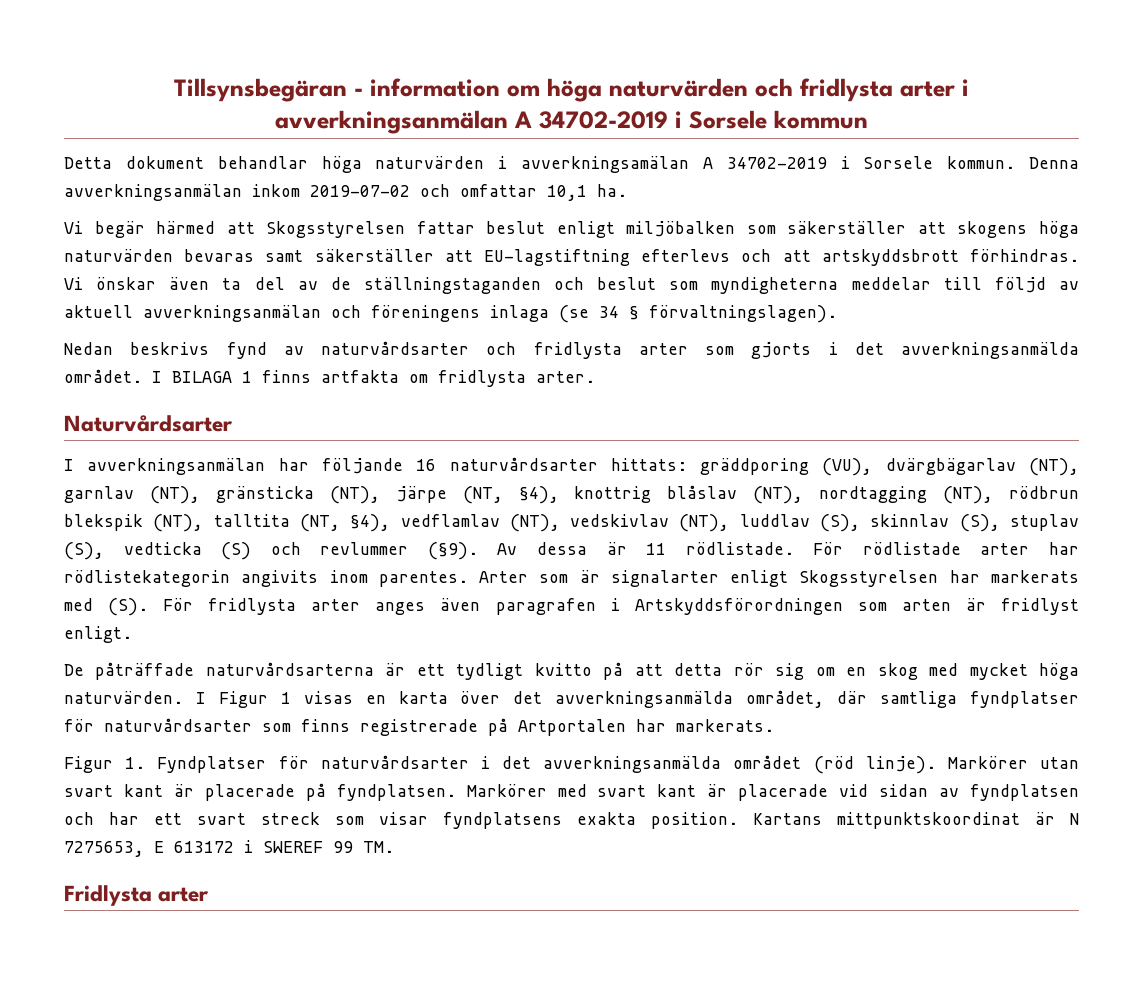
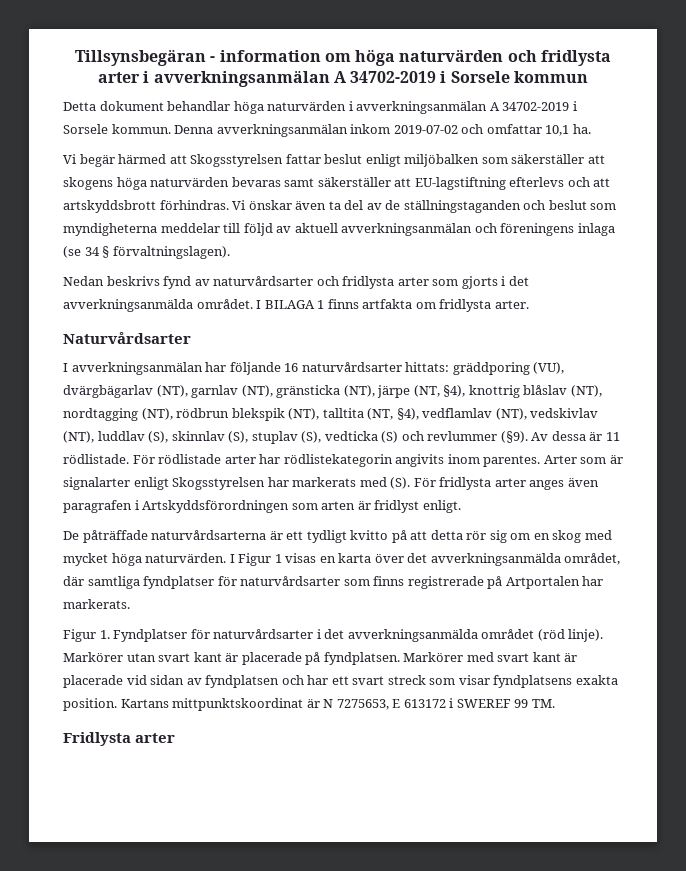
- Detta dokument behandlar höga naturvärden i avverkningsamälan A 34702-2019 i Sorsele kommun.
+ Detta dokument behandlar höga naturvärden i avverkningsanmälan A 34702-2019 i Sorsele kommun.

